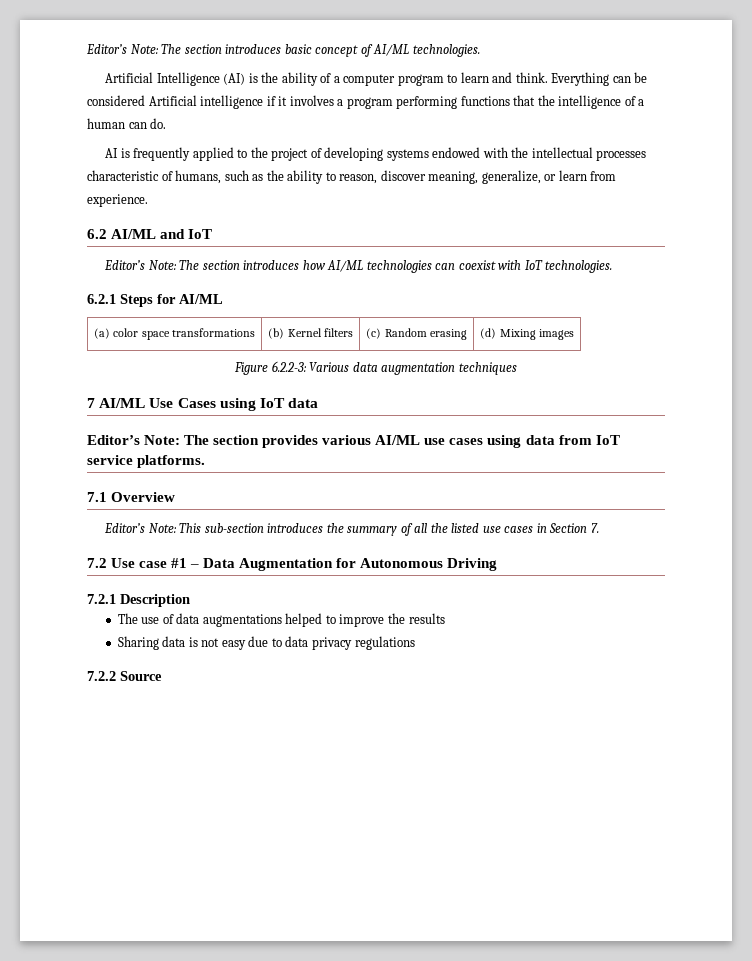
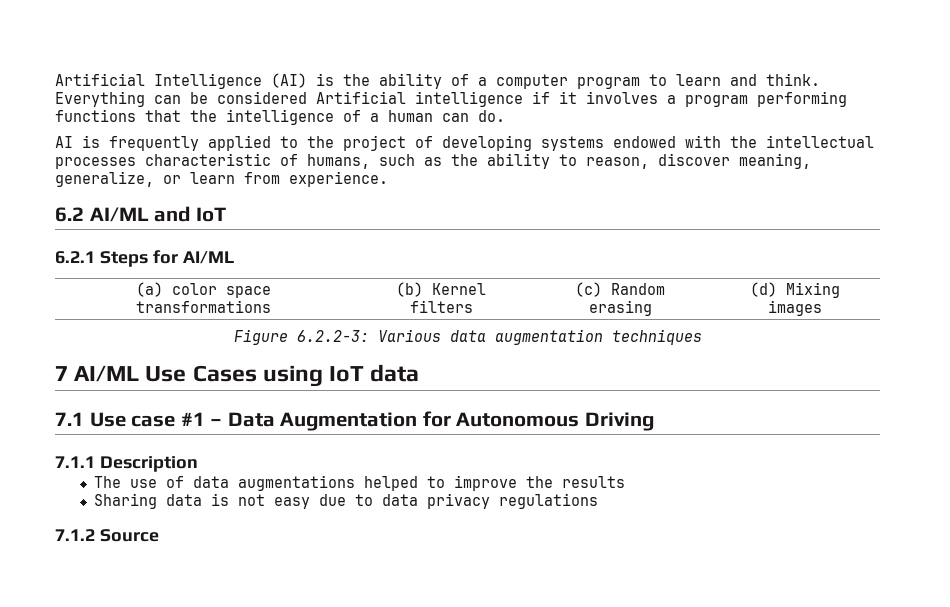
- Editor’s Note: The section introduces basic concept of AI/ML technologies.
- Editor’s Note: The section introduces how AI/ML technologies can coexist with IoT technologies.
- Editor’s Note: The section provides various AI/ML use cases using data from IoT service platforms.
- 7.1 Overview
- Editor’s Note: This sub-section introduces the summary of all the listed use cases in Section 7.
- 7.2 Use case #1 – Data Augmentation for Autonomous Driving
+ 7.1 Use case #1 – Data Augmentation for Autonomous Driving
- 7.2.1 Description
+ 7.1.1 Description
- 7.2.2 Source
+ 7.1.2 Source

